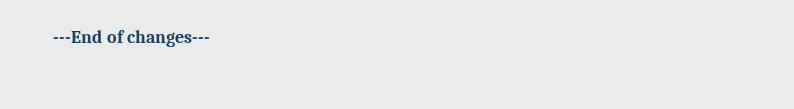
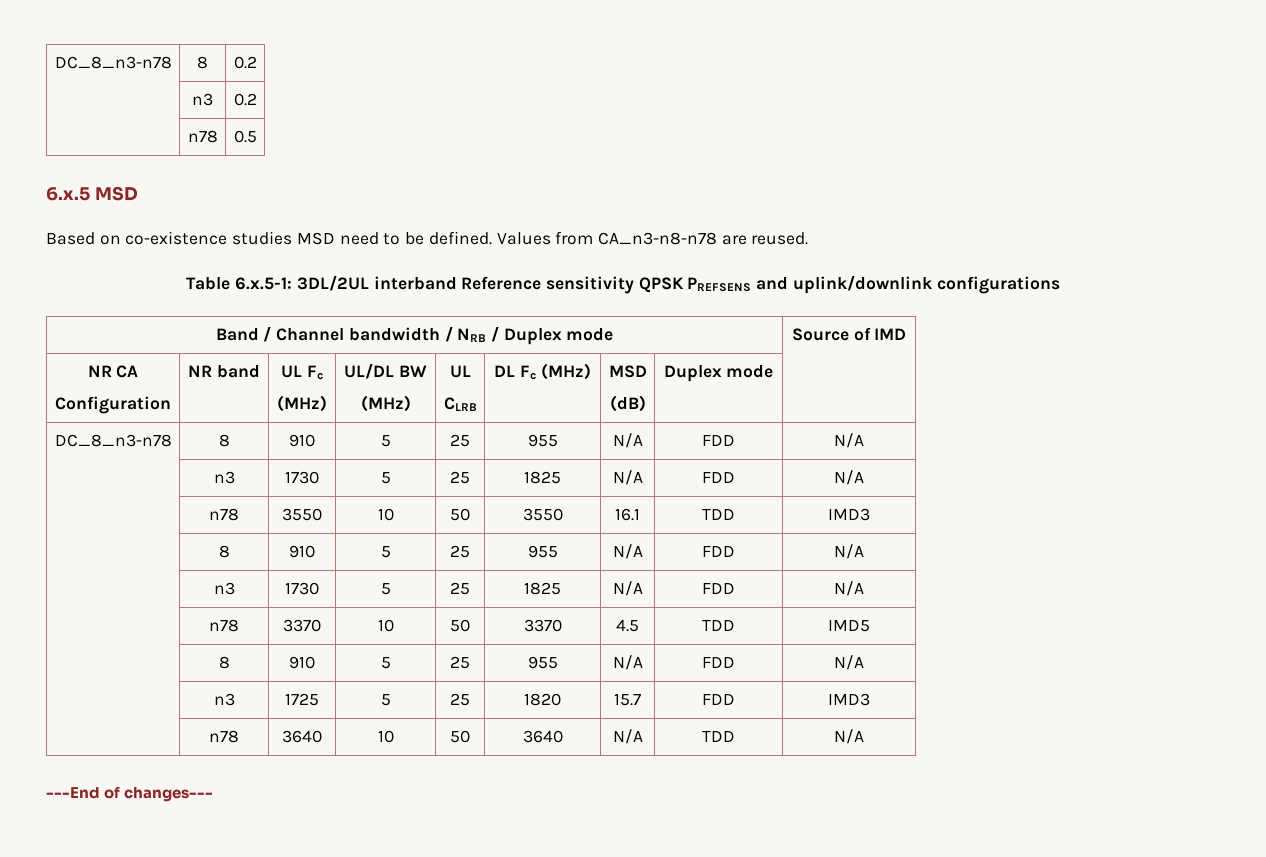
+ DC_8_n3-n78 | 8 | 0.2
+ | n3 | 0.2
+ | n78 | 0.5
+ 6.x.5 MSD
+ Based on co-existence studies MSD need to be defined. Values from CA_n3-n8-n78 are reused.
+ Table 6.x.5-1: 3DL/2UL interband Reference sensitivity QPSK PREFSENS and uplink/downlink configurations
+ Band / Channel bandwidth / NRB / Duplex mode | Source of IMD
+ NR CA
+ Configuration | NR band | UL Fc
+ (MHz) | UL/DL BW
+ (MHz) | UL
+ CLRB | DL Fc (MHz) | MSD
+ (dB) | Duplex mode |
+ DC_8_n3-n78 | 8 | 910 | 5 | 25 | 955 | N/A | FDD | N/A
+ | n3 | 1730 | 5 | 25 | 1825 | N/A | FDD | N/A
+ | n78 | 3550 | 10 | 50 | 3550 | 16.1 | TDD | IMD3
+ | 8 | 910 | 5 | 25 | 955 | N/A | FDD | N/A
+ | n3 | 1730 | 5 | 25 | 1825 | N/A | FDD | N/A
+ | n78 | 3370 | 10 | 50 | 3370 | 4.5 | TDD | IMD5
+ | 8 | 910 | 5 | 25 | 955 | N/A | FDD | N/A
+ | n3 | 1725 | 5 | 25 | 1820 | 15.7 | FDD | IMD3
+ | n78 | 3640 | 10 | 50 | 3640 | N/A | TDD | N/A

